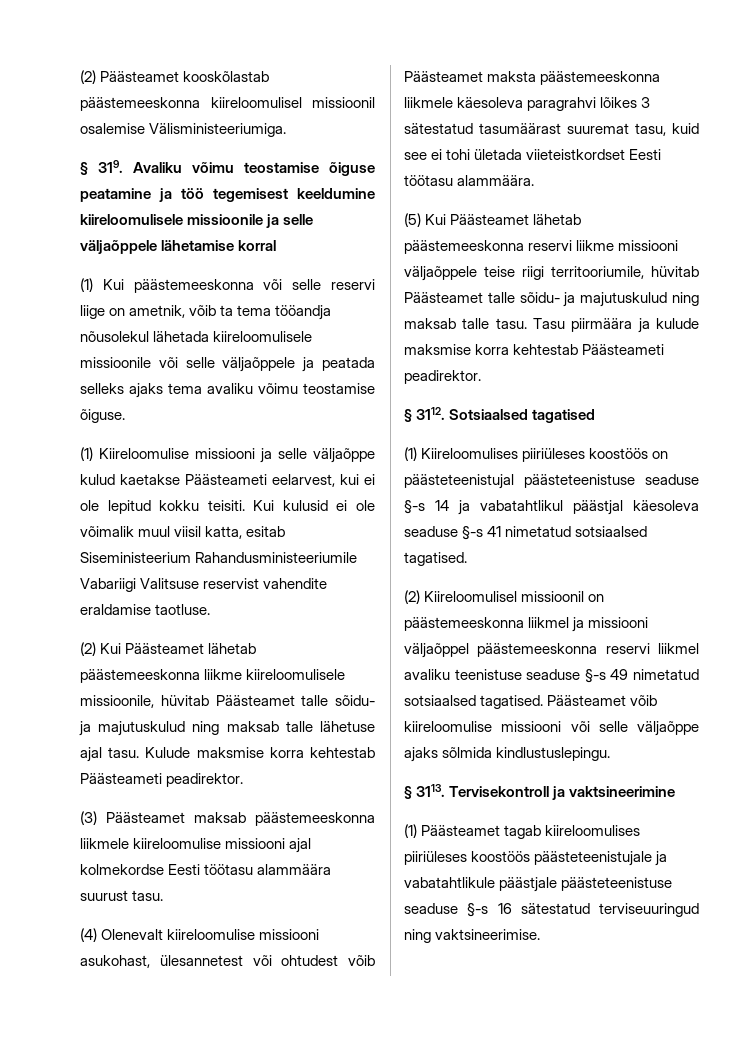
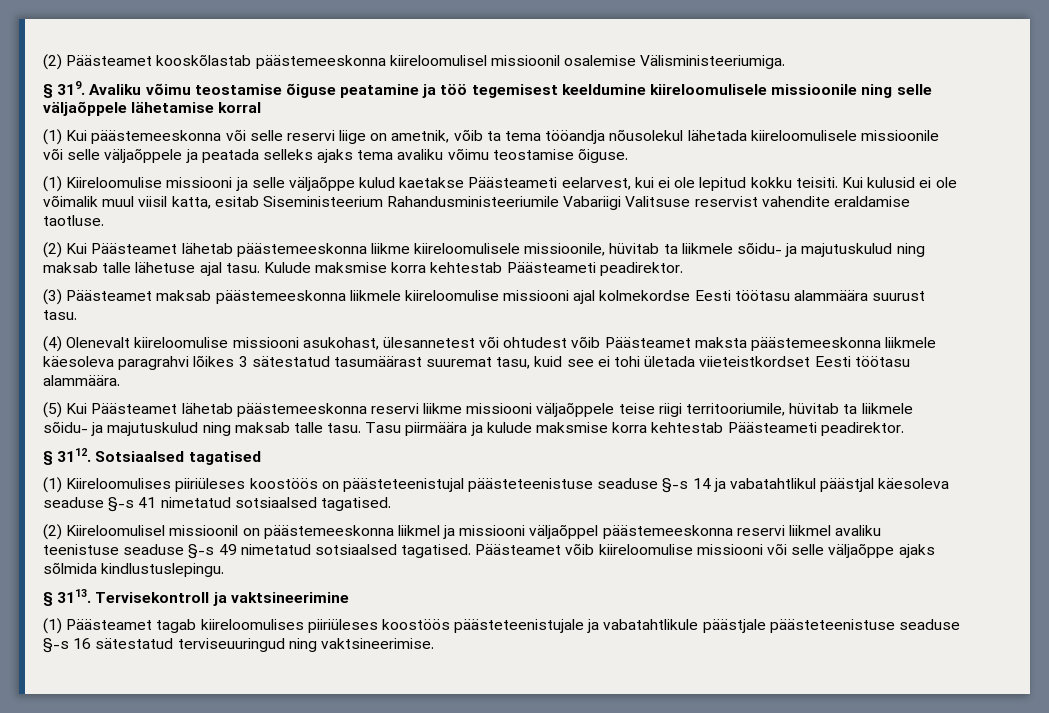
- § 319. Avaliku võimu teostamise õiguse peatamine ja töö tegemisest keeldumine kiireloomulisele missioonile ja selle väljaõppele lähetamise korral
+ § 319. Avaliku võimu teostamise õiguse peatamine ja töö tegemisest keeldumine kiireloomulisele missioonile ning selle väljaõppele lähetamise korral
- (2) Kui Päästeamet lähetab päästemeeskonna liikme kiireloomulisele missioonile, hüvitab Päästeamet talle sõidu- ja majutuskulud ning maksab talle lähetuse ajal tasu.
+ (2) Kui Päästeamet lähetab päästemeeskonna liikme kiireloomulisele missioonile, hüvitab ta liikmele sõidu- ja majutuskulud ning maksab talle lähetuse ajal tasu.
- (5) Kui Päästeamet lähetab päästemeeskonna reservi liikme missiooni väljaõppele teise riigi territooriumile, hüvitab Päästeamet talle sõidu- ja majutuskulud ning maksab talle tasu.
+ (5) Kui Päästeamet lähetab päästemeeskonna reservi liikme missiooni väljaõppele teise riigi territooriumile, hüvitab ta liikmele sõidu- ja majutuskulud ning maksab talle tasu.

